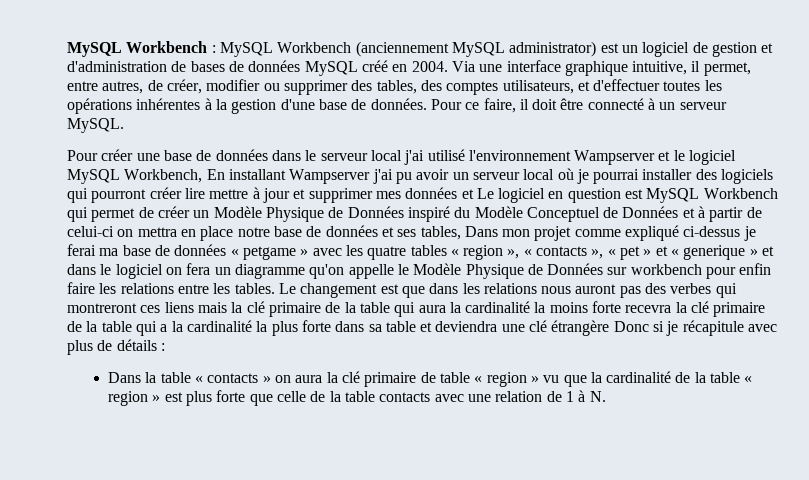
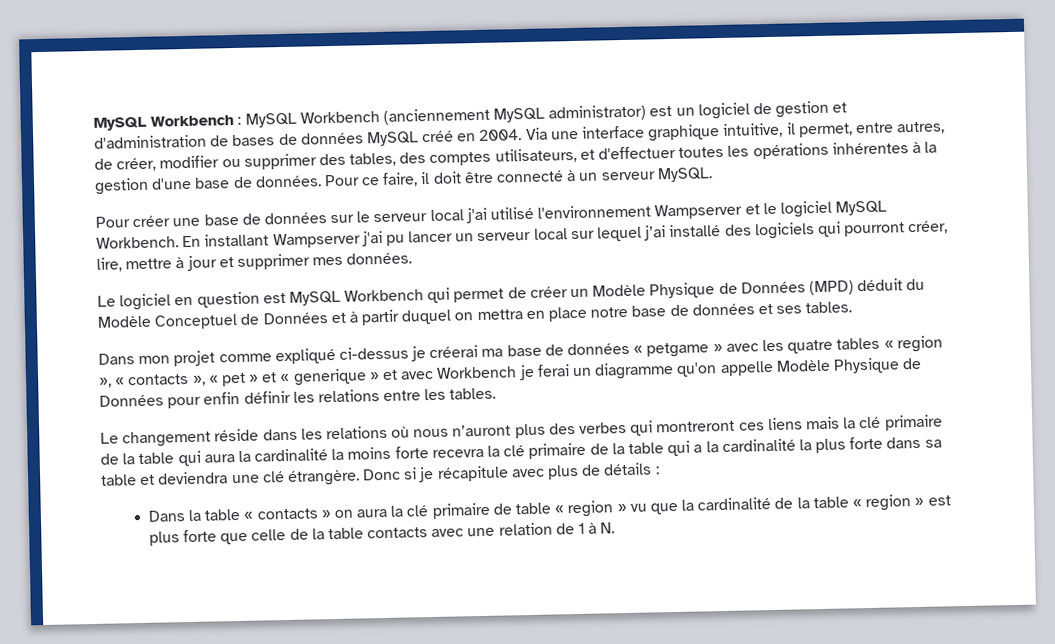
- Pour créer une base de données dans le serveur local j'ai utilisé l'environnement Wampserver et le logiciel MySQL Workbench, En installant Wampserver j'ai pu avoir un serveur local où je pourrai installer des logiciels qui pourront créer lire mettre à jour et supprimer mes données et Le logiciel en question est MySQL Workbench qui permet de créer un Modèle Physique de Données inspiré du Modèle Conceptuel de Données et à partir de celui-ci on mettra en place notre base de données et ses tables, Dans mon projet comme expliqué ci-dessus je ferai ma base de données « petgame » avec les quatre tables « region », « contacts », « pet » et « generique » et dans le logiciel on fera un diagramme qu'on appelle le Modèle Physique de Données sur workbench pour enfin faire les relations entre les tables. Le changement est que dans les relations nous auront pas des verbes qui montreront ces liens mais la clé primaire de la table qui aura la cardinalité la moins forte recevra la clé primaire de la table qui a la cardinalité la plus forte dans sa table et deviendra une clé étrangère Donc si je récapitule avec plus de détails :
+ Pour créer une base de données sur le serveur local j'ai utilisé l'environnement Wampserver et le logiciel MySQL Workbench. En installant Wampserver j'ai pu lancer un serveur local sur lequel j’ai installé des logiciels qui pourront créer, lire, mettre à jour et supprimer mes données.
+ Le logiciel en question est MySQL Workbench qui permet de créer un Modèle Physique de Données (MPD) déduit du Modèle Conceptuel de Données et à partir duquel on mettra en place notre base de données et ses tables.
+ Dans mon projet comme expliqué ci-dessus je créerai ma base de données « petgame » avec les quatre tables « region », « contacts », « pet » et « generique » et avec Workbench je ferai un diagramme qu'on appelle Modèle Physique de Données pour enfin définir les relations entre les tables.
+ Le changement réside dans les relations où nous n’auront plus des verbes qui montreront ces liens mais la clé primaire de la table qui aura la cardinalité la moins forte recevra la clé primaire de la table qui a la cardinalité la plus forte dans sa table et deviendra une clé étrangère. Donc si je récapitule avec plus de détails :

